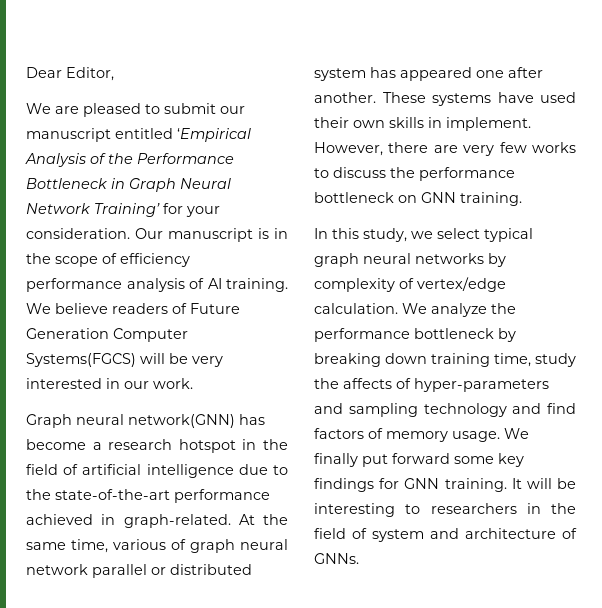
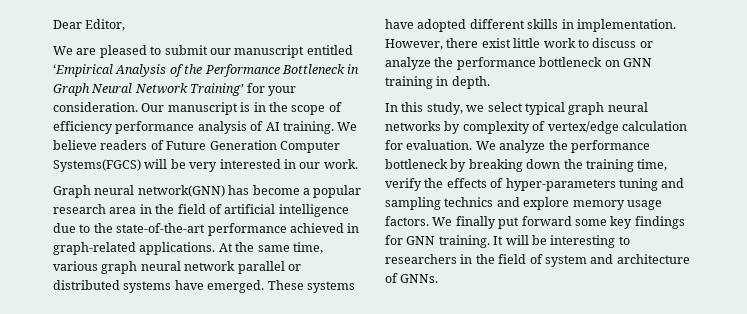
- Graph neural network(GNN) has become a research hotspot in the field of artificial intelligence due to the state-of-the-art performance achieved in graph-related.
+ Graph neural network(GNN) has become a popular research area in the field of artificial intelligence due to the state-of-the-art performance achieved in graph-related applications.
- At the same time, various of graph neural network parallel or distributed system has appeared one after another. These systems have used their own skills in implement.
+ At the same time, various graph neural network parallel or distributed systems have emerged. These systems have adopted different skills in implementation.
- However, there are very few works to discuss the performance bottleneck on GNN training.
+ However, there exist little work to discuss or analyze the performance bottleneck on GNN training in depth.
- In this study, we select typical graph neural networks by complexity of vertex/edge calculation.
+ In this study, we select typical graph neural networks by complexity of vertex/edge calculation for evaluation.
- We analyze the performance bottleneck by breaking down training time, study the affects of hyper-parameters and sampling technology and find factors of memory usage.
+ We analyze the performance bottleneck by breaking down the training time, verify the effects of hyper-parameters tuning and sampling technics and explore memory usage factors.

